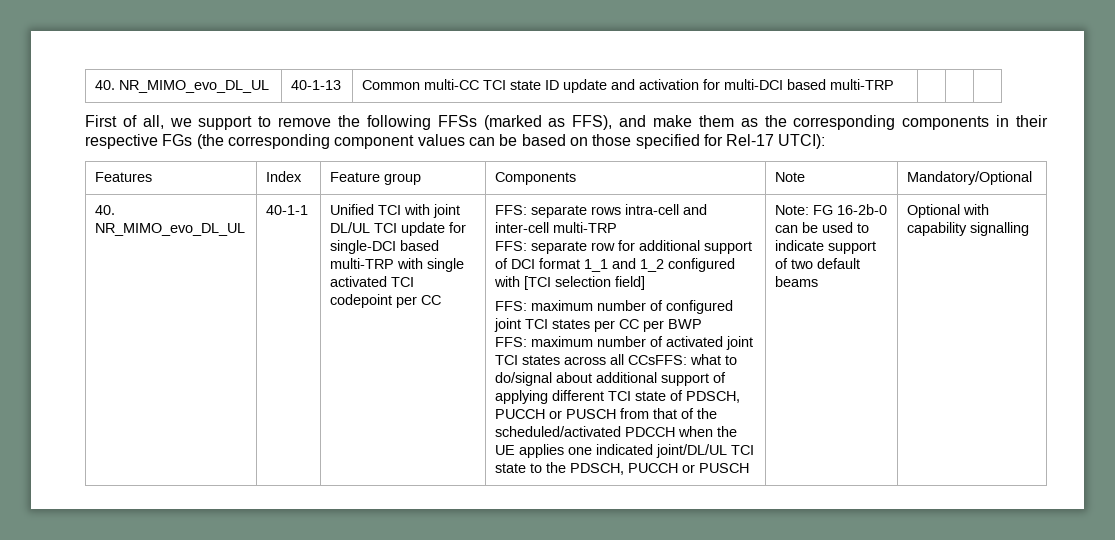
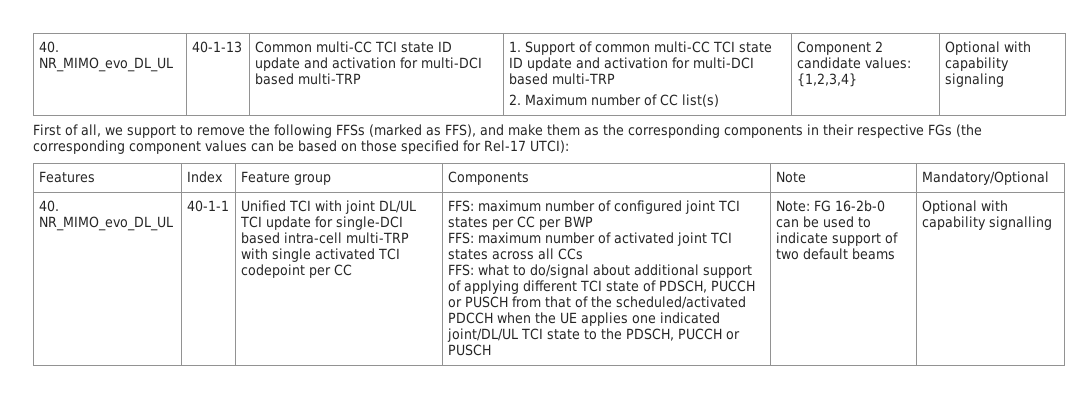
+ 1. Support of common multi-CC TCI state ID update and activation for multi-DCI based multi-TRP
+ 2. Maximum number of CC list(s) | Component 2 candidate values: {1,2,3,4} | Optional with capability signaling
- Unified TCI with joint DL/UL TCI update for single-DCI based multi-TRP with single activated TCI codepoint per CC
+ Unified TCI with joint DL/UL TCI update for single-DCI based intra-cell multi-TRP with single activated TCI codepoint per CC
- FFS: separate rows intra-cell and inter-cell multi-TRP
- FFS: separate row for additional support of DCI format 1_1 and 1_2 configured with [TCI selection field]
- FFS: maximum number of activated joint TCI states across all CCsFFS: what to do/signal about additional support of applying different TCI state of PDSCH, PUCCH or PUSCH from that of the scheduled/activated PDCCH when the UE applies one indicated joint/DL/UL TCI state to the PDSCH, PUCCH or PUSCH
+ FFS: maximum number of activated joint TCI states across all CCs
+ FFS: what to do/signal about additional support of applying different TCI state of PDSCH, PUCCH or PUSCH from that of the scheduled/activated PDCCH when the UE applies one indicated joint/DL/UL TCI state to the PDSCH, PUCCH or PUSCH

